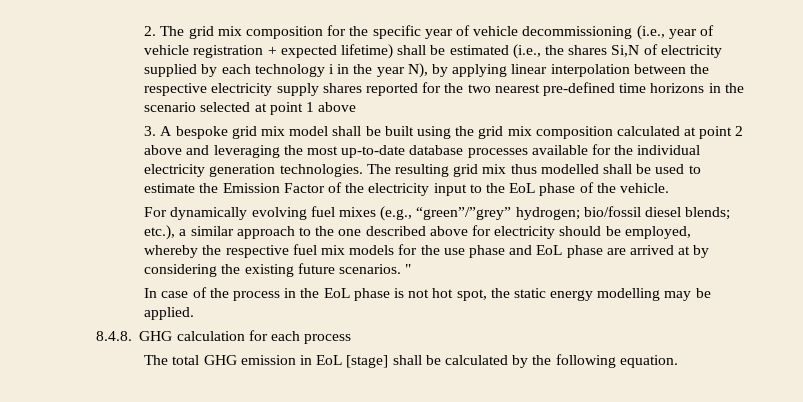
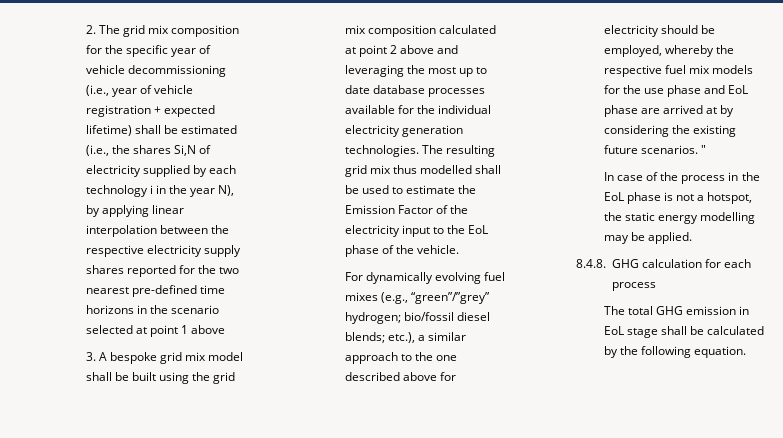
- 3. A bespoke grid mix model shall be built using the grid mix composition calculated at point 2 above and leveraging the most up-to-date database processes available for the individual electricity generation technologies.
+ 3. A bespoke grid mix model shall be built using the grid mix composition calculated at point 2 above and leveraging the most up to date database processes available for the individual electricity generation technologies.
- In case of the process in the EoL phase is not hot spot, the static energy modelling may be applied.
+ In case of the process in the EoL phase is not a hotspot, the static energy modelling may be applied.
- The total GHG emission in EoL [stage] shall be calculated by the following equation.
+ The total GHG emission in EoL stage shall be calculated by the following equation.

